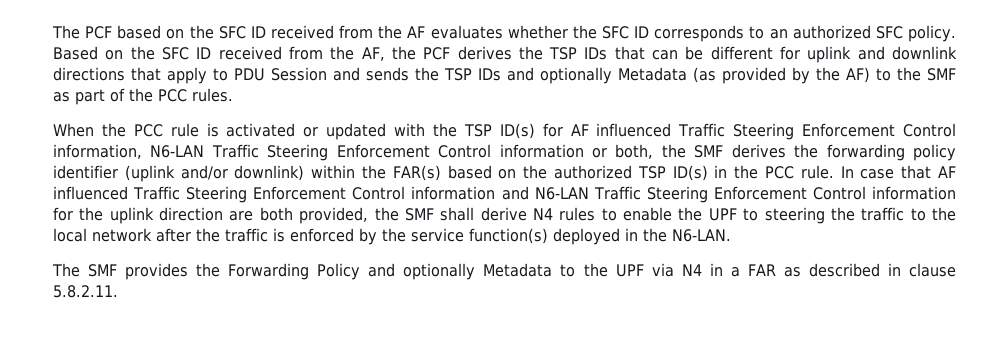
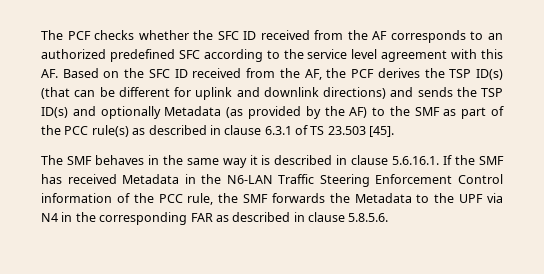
- The PCF based on the SFC ID received from the AF evaluates whether the SFC ID corresponds to an authorized SFC policy. Based on the SFC ID received from the AF, the PCF derives the TSP IDs that can be different for uplink and downlink directions that apply to PDU Session and sends the TSP IDs and optionally Metadata (as provided by the AF) to the SMF as part of the PCC rules.
- When the PCC rule is activated or updated with the TSP ID(s) for AF influenced Traffic Steering Enforcement Control information, N6-LAN Traffic Steering Enforcement Control information or both, the SMF derives the forwarding policy identifier (uplink and/or downlink) within the FAR(s) based on the authorized TSP ID(s) in the PCC rule. In case that AF influenced Traffic Steering Enforcement Control information and N6-LAN Traffic Steering Enforcement Control information for the uplink direction are both provided, the SMF shall derive N4 rules to enable the UPF to steering the traffic to the local network after the traffic is enforced by the service function(s) deployed in the N6-LAN.
- The SMF provides the Forwarding Policy and optionally Metadata to the UPF via N4 in a FAR as described in clause 5.8.2.11.
+ The PCF checks whether the SFC ID received from the AF corresponds to an authorized predefined SFC according to the service level agreement with this AF. Based on the SFC ID received from the AF, the PCF derives the TSP ID(s) (that can be different for uplink and downlink directions) and sends the TSP ID(s) and optionally Metadata (as provided by the AF) to the SMF as part of the PCC rule(s) as described in clause 6.3.1 of TS 23.503 [45].
+ The SMF behaves in the same way it is described in clause 5.6.16.1. If the SMF has received Metadata in the N6-LAN Traffic Steering Enforcement Control information of the PCC rule, the SMF forwards the Metadata to the UPF via N4 in the corresponding FAR as described in clause 5.8.5.6.

